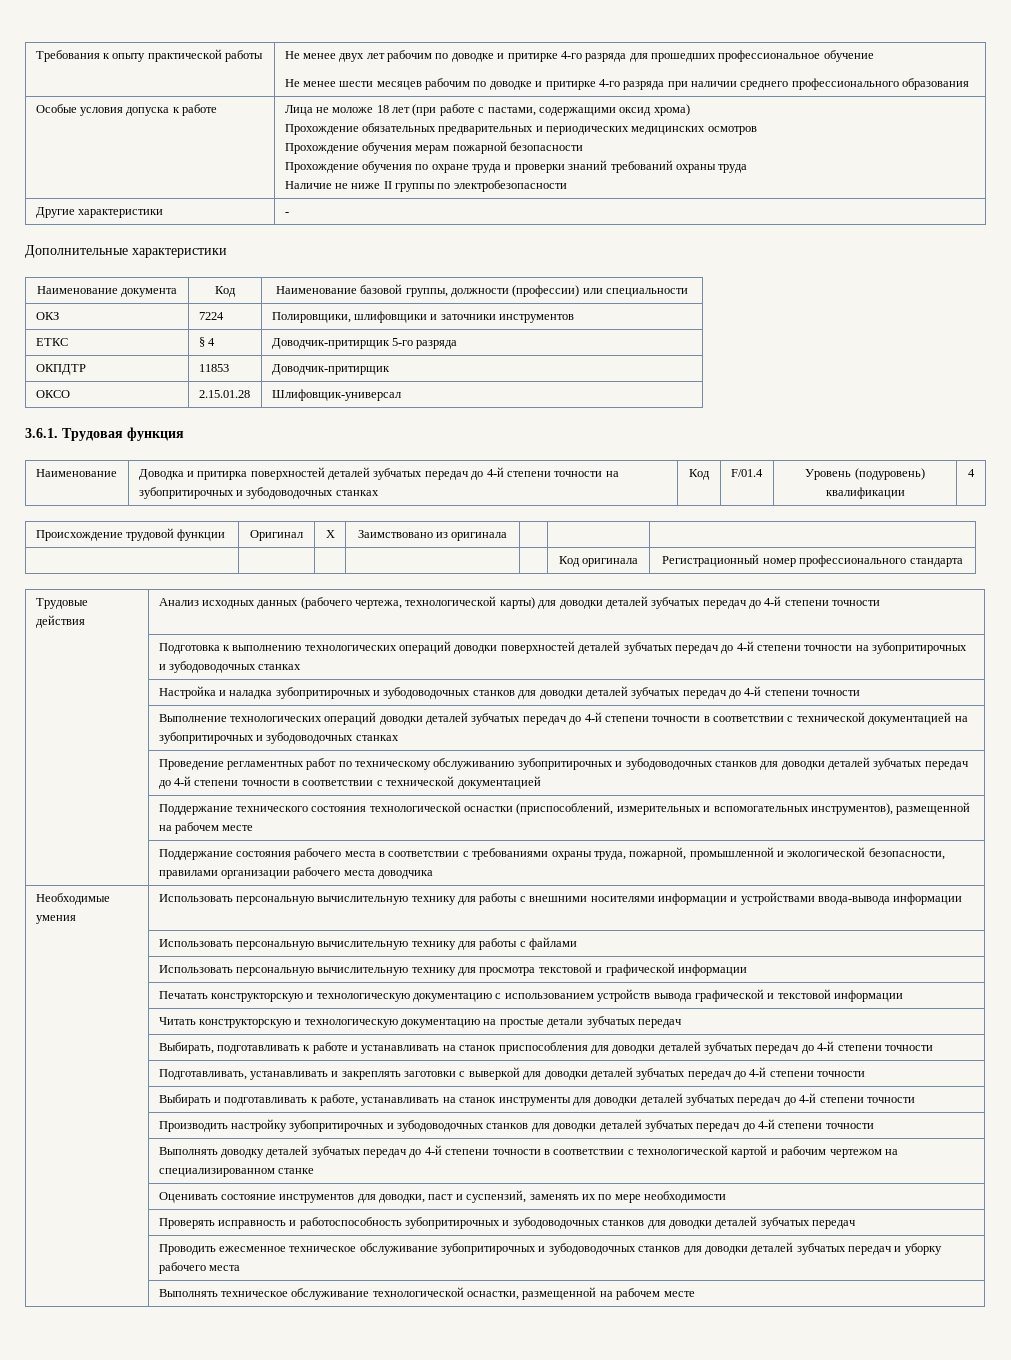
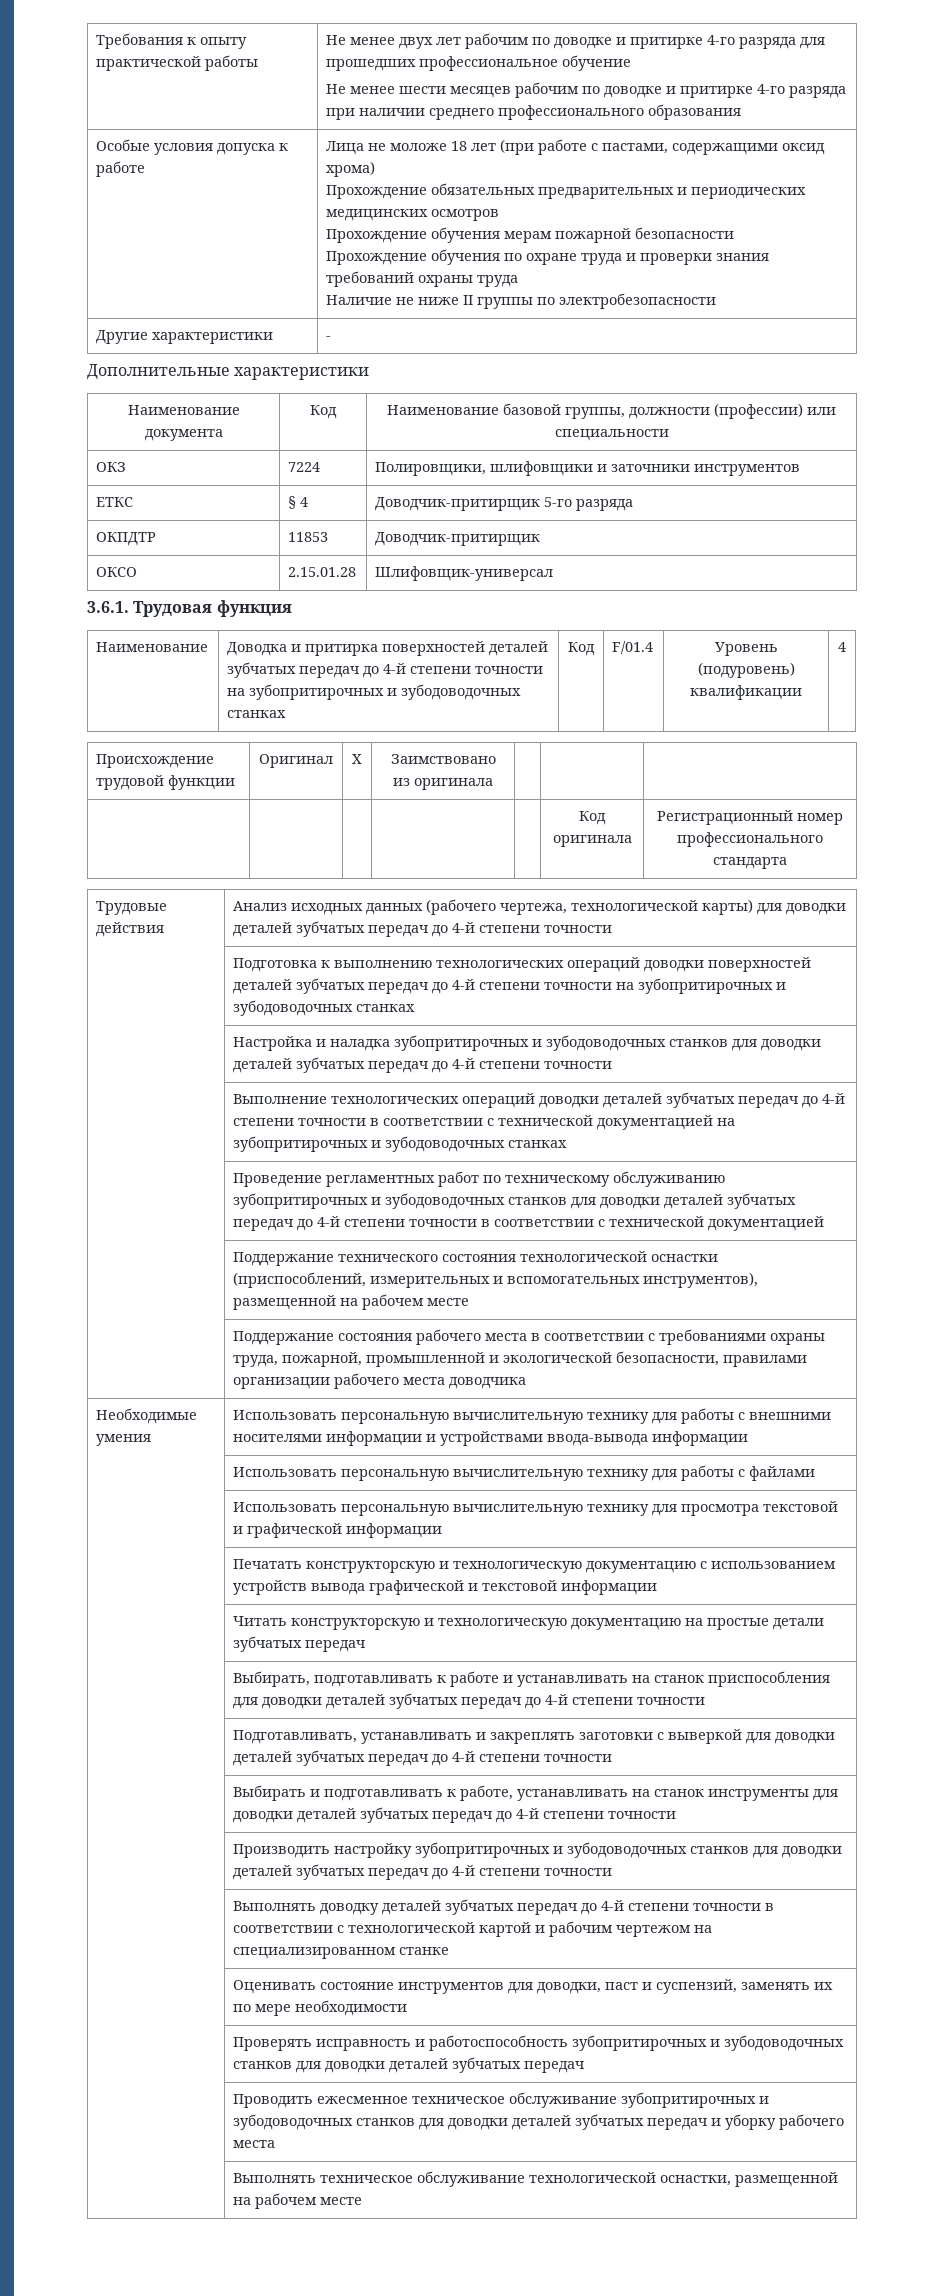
- Прохождение обучения по охране труда и проверки знаний требований охраны труда
+ Прохождение обучения по охране труда и проверки знания требований охраны труда

